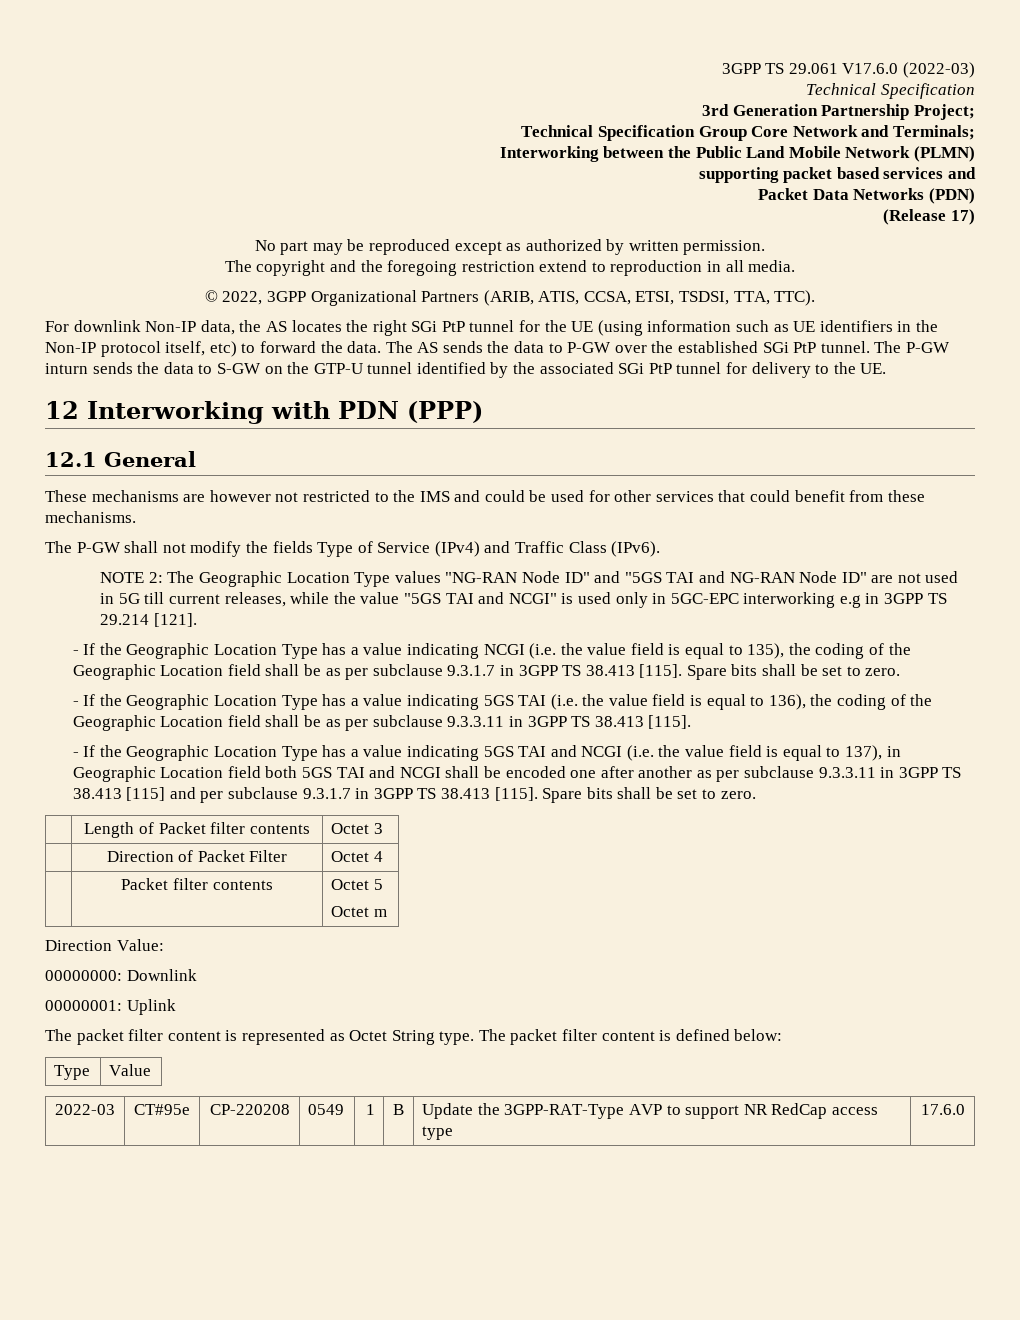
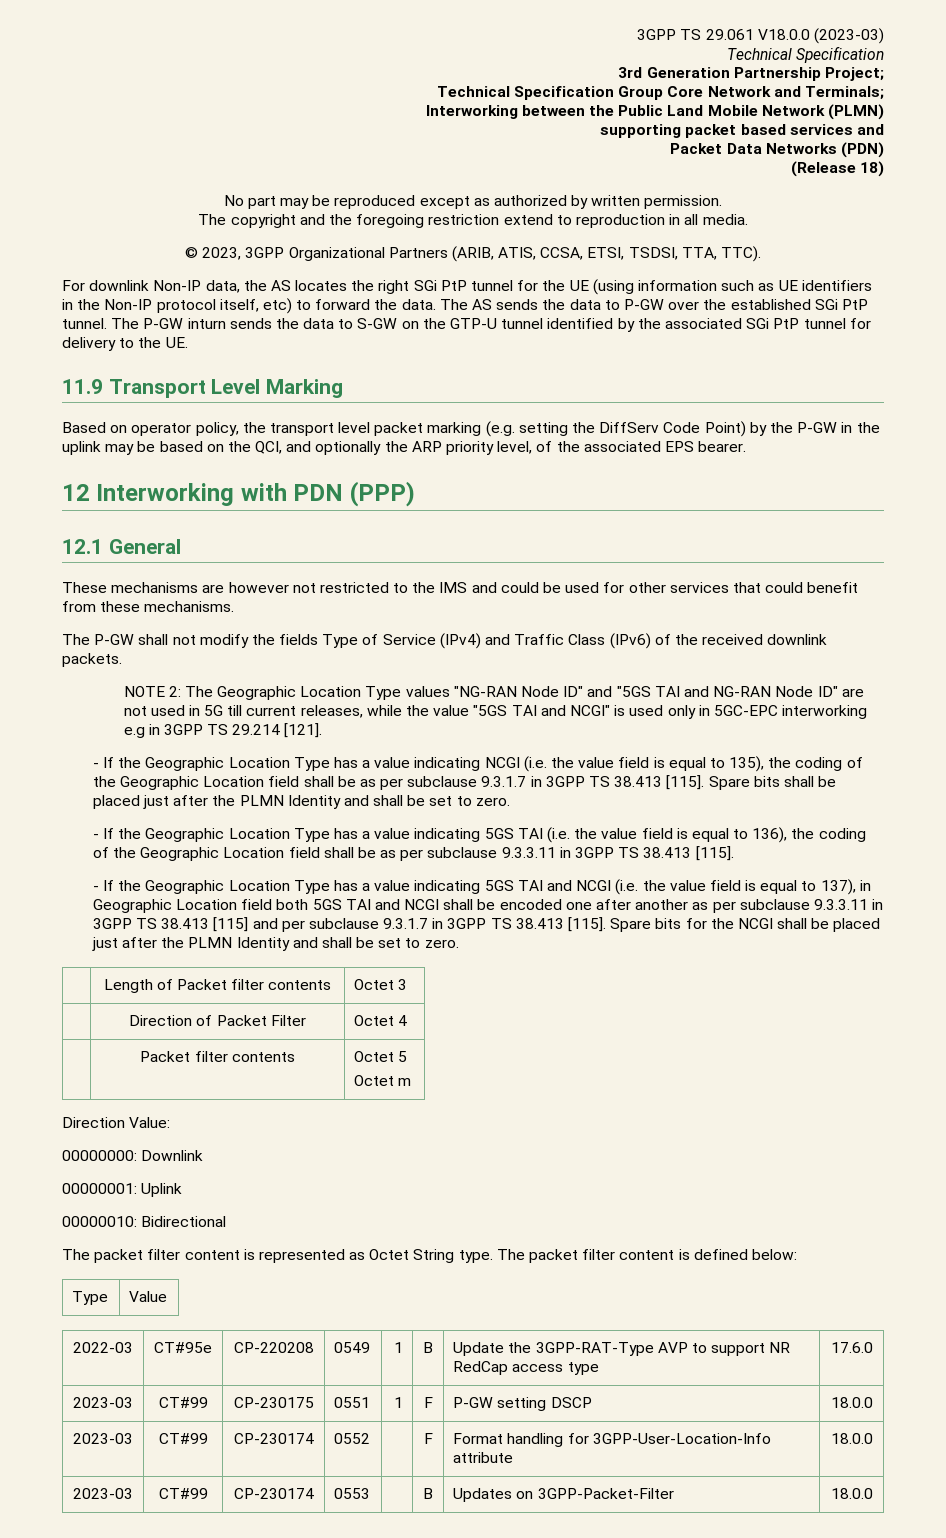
- 3GPP TS 29.061 V17.6.0 (2022-03)
+ 3GPP TS 29.061 V18.0.0 (2023-03)
- (Release 17)
+ (Release 18)
- © 2022, 3GPP Organizational Partners (ARIB, ATIS, CCSA, ETSI, TSDSI, TTA, TTC).
+ © 2023, 3GPP Organizational Partners (ARIB, ATIS, CCSA, ETSI, TSDSI, TTA, TTC).
+ 11.9 Transport Level Marking
+ Based on operator policy, the transport level packet marking (e.g. setting the DiffServ Code Point) by the P-GW in the uplink may be based on the QCI, and optionally the ARP priority level, of the associated EPS bearer.
- The P-GW shall not modify the fields Type of Service (IPv4) and Traffic Class (IPv6).
+ The P-GW shall not modify the fields Type of Service (IPv4) and Traffic Class (IPv6) of the received downlink packets.
- - If the Geographic Location Type has a value indicating NCGI (i.e. the value field is equal to 135), the coding of the Geographic Location field shall be as per subclause 9.3.1.7 in 3GPP TS 38.413 [115]. Spare bits shall be set to zero.
+ - If the Geographic Location Type has a value indicating NCGI (i.e. the value field is equal to 135), the coding of the Geographic Location field shall be as per subclause 9.3.1.7 in 3GPP TS 38.413 [115]. Spare bits shall be placed just after the PLMN Identity and shall be set to zero.
- - If the Geographic Location Type has a value indicating 5GS TAI and NCGI (i.e. the value field is equal to 137), in Geographic Location field both 5GS TAI and NCGI shall be encoded one after another as per subclause 9.3.3.11 in 3GPP TS 38.413 [115] and per subclause 9.3.1.7 in 3GPP TS 38.413 [115]. Spare bits shall be set to zero.
+ - If the Geographic Location Type has a value indicating 5GS TAI and NCGI (i.e. the value field is equal to 137), in Geographic Location field both 5GS TAI and NCGI shall be encoded one after another as per subclause 9.3.3.11 in 3GPP TS 38.413 [115] and per subclause 9.3.1.7 in 3GPP TS 38.413 [115]. Spare bits for the NCGI shall be placed just after the PLMN Identity and shall be set to zero.
+ 00000010: Bidirectional
+ 2023-03 | CT#99 | CP-230175 | 0551 | 1 | F | P-GW setting DSCP | 18.0.0
+ 2023-03 | CT#99 | CP-230174 | 0552 | | F | Format handling for 3GPP-User-Location-Info attribute | 18.0.0
+ 2023-03 | CT#99 | CP-230174 | 0553 | | B | Updates on 3GPP-Packet-Filter | 18.0.0

